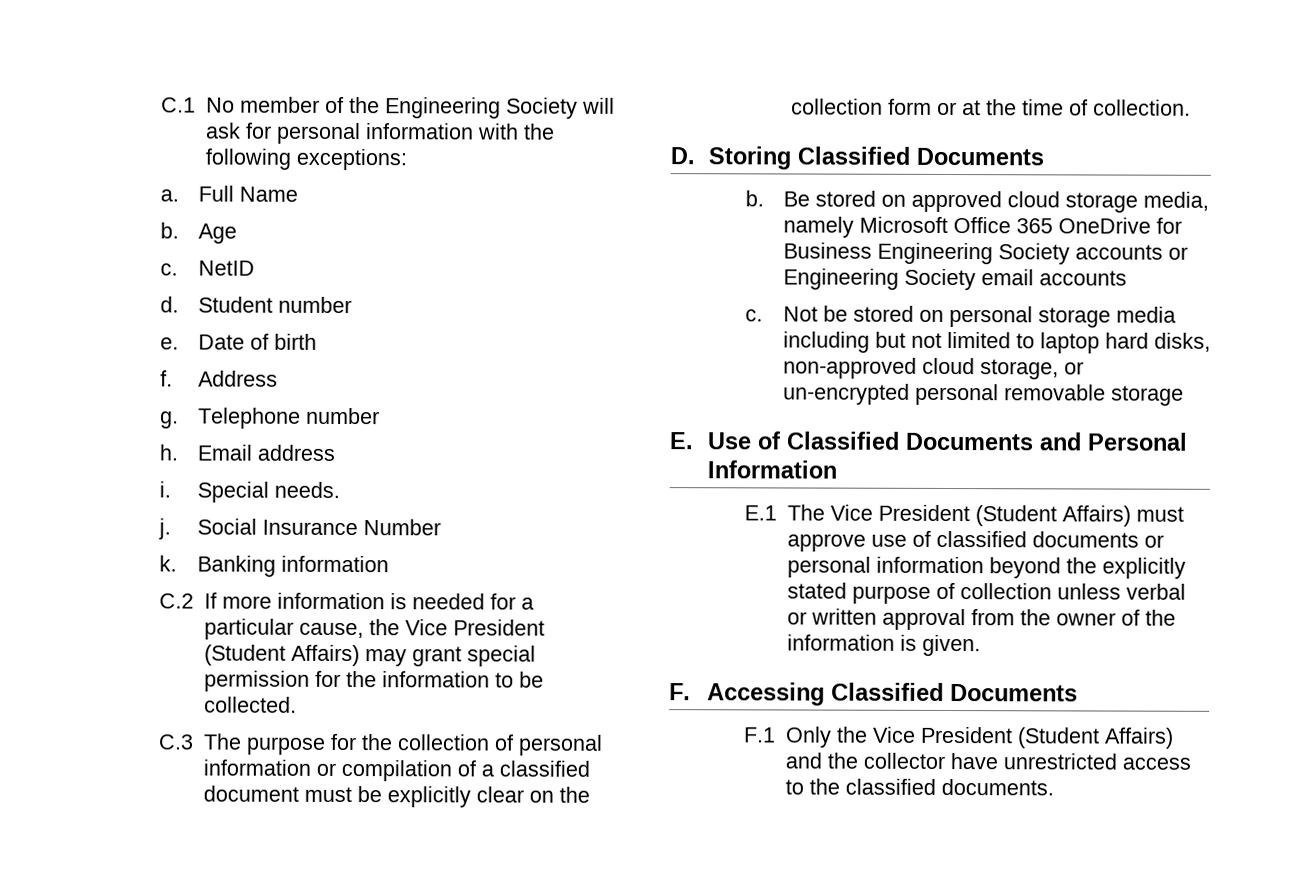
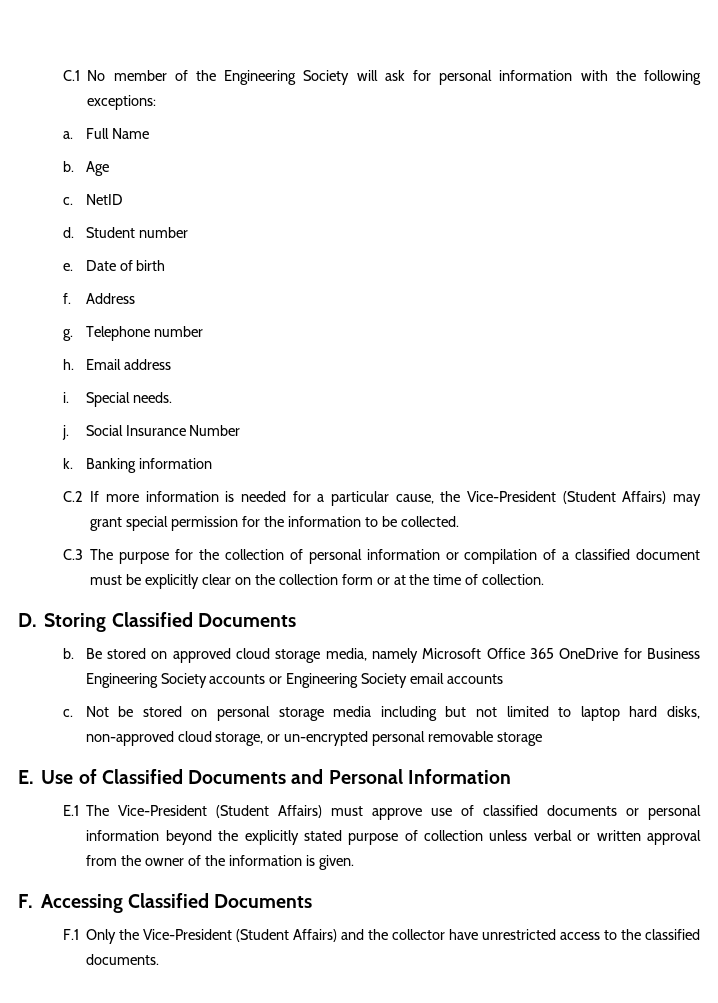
- C.2 If more information is needed for a particular cause, the Vice President (Student Affairs) may grant special permission for the information to be collected.
+ C.2 If more information is needed for a particular cause, the Vice-President (Student Affairs) may grant special permission for the information to be collected.
- E.1 The Vice President (Student Affairs) must approve use of classified documents or personal information beyond the explicitly stated purpose of collection unless verbal or written approval from the owner of the information is given.
+ E.1 The Vice-President (Student Affairs) must approve use of classified documents or personal information beyond the explicitly stated purpose of collection unless verbal or written approval from the owner of the information is given.
- F.1 Only the Vice President (Student Affairs) and the collector have unrestricted access to the classified documents.
+ F.1 Only the Vice-President (Student Affairs) and the collector have unrestricted access to the classified documents.

